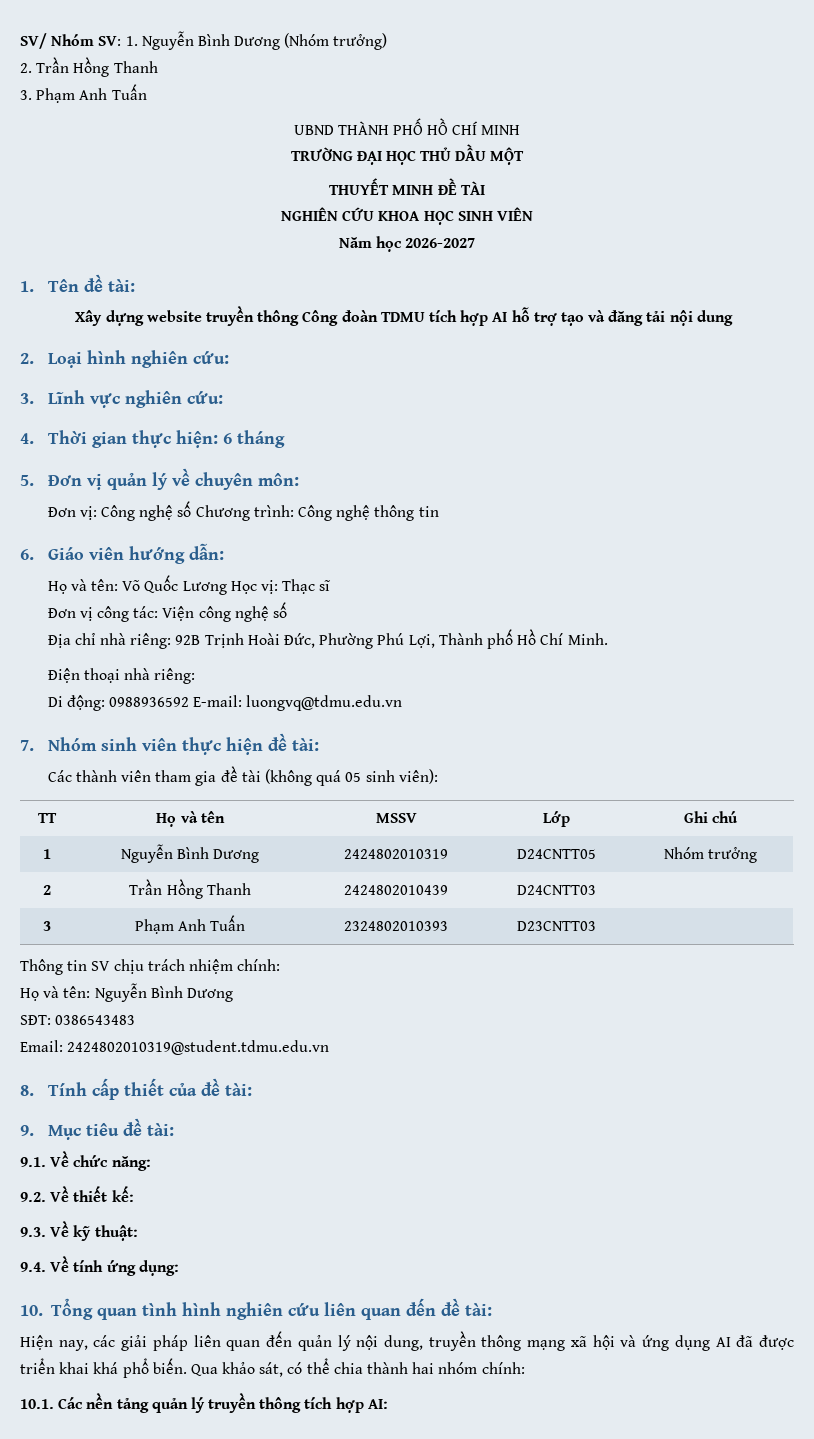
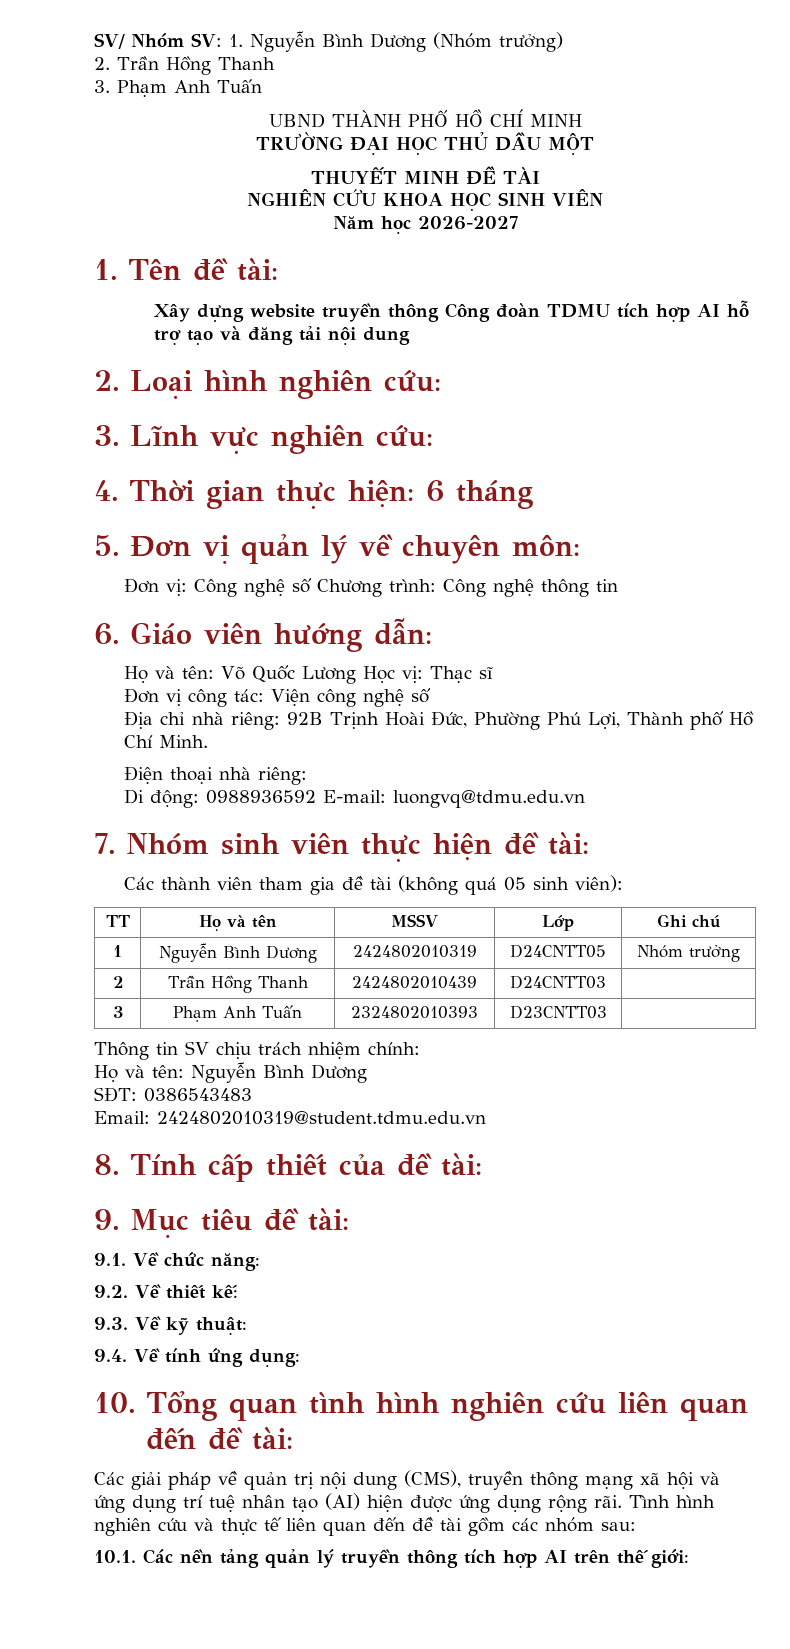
- Hiện nay, các giải pháp liên quan đến quản lý nội dung, truyền thông mạng xã hội và ứng dụng AI đã được triển khai khá phổ biến. Qua khảo sát, có thể chia thành hai nhóm chính:
+ Các giải pháp về quản trị nội dung (CMS), truyền thông mạng xã hội và ứng dụng trí tuệ nhân tạo (AI) hiện được ứng dụng rộng rãi. Tình hình nghiên cứu và thực tế liên quan đến đề tài gồm các nhóm sau:
- 10.1. Các nền tảng quản lý truyền thông tích hợp AI:
+ 10.1. Các nền tảng quản lý truyền thông tích hợp AI trên thế giới:

